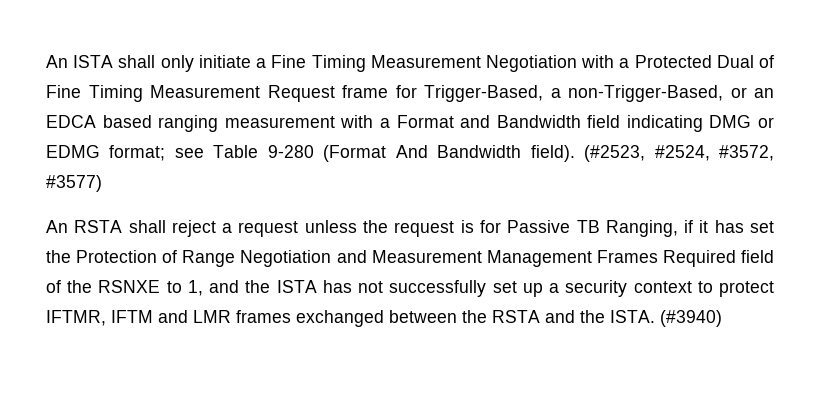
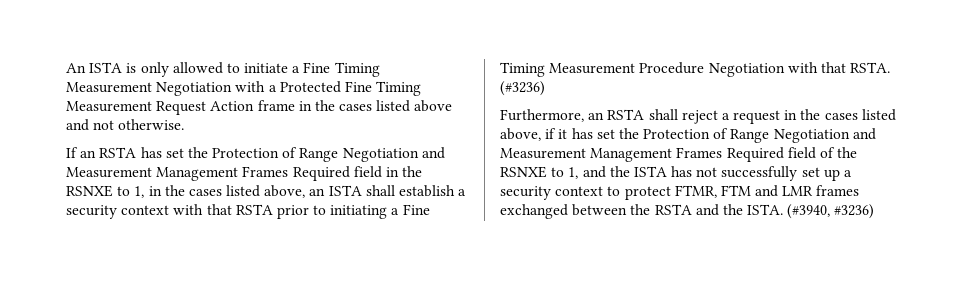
- An ISTA shall only initiate a Fine Timing Measurement Negotiation with a Protected Dual of Fine Timing Measurement Request frame for Trigger-Based, a non-Trigger-Based, or an EDCA based ranging measurement with a Format and Bandwidth field indicating DMG or EDMG format; see Table 9-280 (Format And Bandwidth field). (#2523, #2524, #3572, #3577)
- An RSTA shall reject a request unless the request is for Passive TB Ranging, if it has set the Protection of Range Negotiation and Measurement Management Frames Required field of the RSNXE to 1, and the ISTA has not successfully set up a security context to protect IFTMR, IFTM and LMR frames exchanged between the RSTA and the ISTA.
+ An ISTA is only allowed to initiate a Fine Timing Measurement Negotiation with a Protected Fine Timing Measurement Request Action frame in the cases listed above and not otherwise.
+ If an RSTA has set the Protection of Range Negotiation and Measurement Management Frames Required field in the RSNXE to 1, in the cases listed above, an ISTA shall establish a security context with that RSTA prior to initiating a Fine Timing Measurement Procedure Negotiation with that RSTA. (#3236)
+ Furthermore, an RSTA shall reject a request in the cases listed above, if it has set the Protection of Range Negotiation and Measurement Management Frames Required field of the RSNXE to 1, and the ISTA has not successfully set up a security context to protect FTMR, FTM and LMR frames exchanged between the RSTA and the ISTA.
- (#3940)
+ (#3940, #3236)

